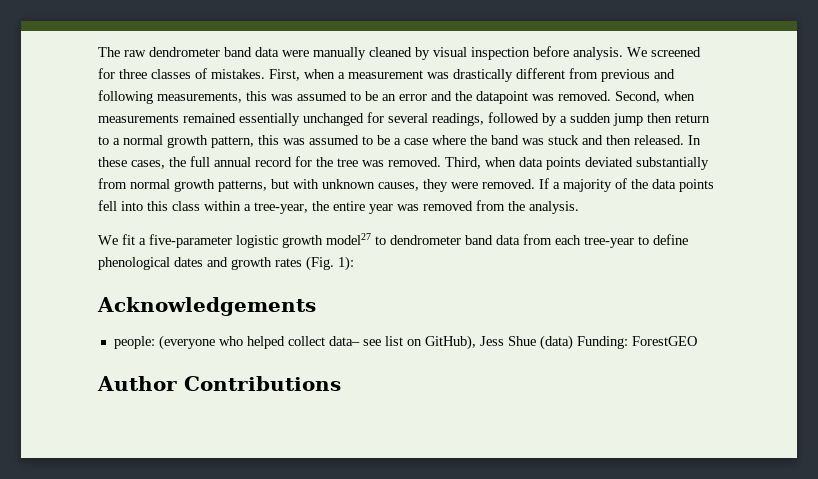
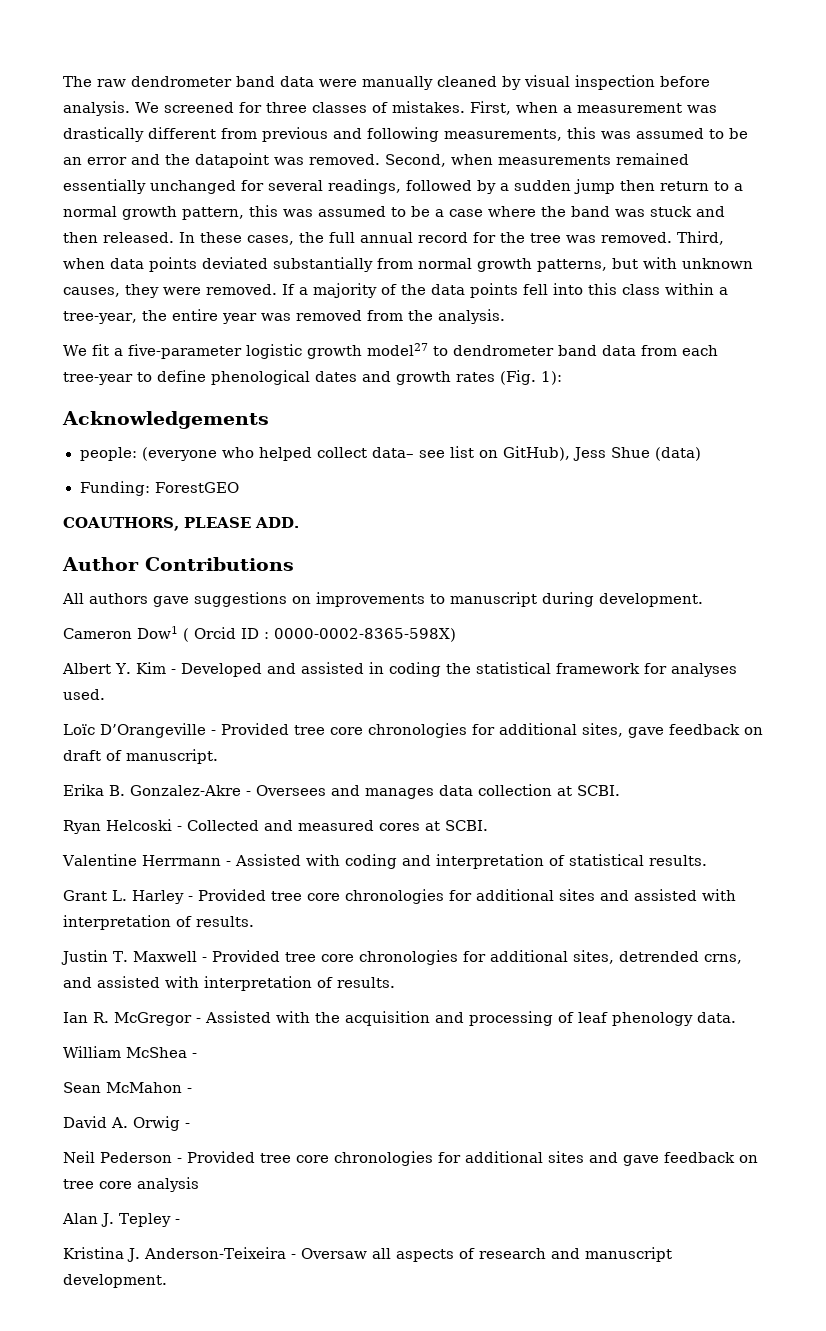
- people: (everyone who helped collect data– see list on GitHub), Jess Shue (data) Funding: ForestGEO
+ people: (everyone who helped collect data– see list on GitHub), Jess Shue (data)
+ Funding: ForestGEO
+ COAUTHORS, PLEASE ADD.
+ All authors gave suggestions on improvements to manuscript during development.
+ Cameron Dow1 ( Orcid ID : 0000-0002-8365-598X)
+ Albert Y. Kim - Developed and assisted in coding the statistical framework for analyses used.
+ Loïc D’Orangeville - Provided tree core chronologies for additional sites, gave feedback on draft of manuscript.
+ Erika B. Gonzalez-Akre - Oversees and manages data collection at SCBI.
+ Ryan Helcoski - Collected and measured cores at SCBI.
+ Valentine Herrmann - Assisted with coding and interpretation of statistical results.
+ Grant L. Harley - Provided tree core chronologies for additional sites and assisted with interpretation of results.
+ Justin T. Maxwell - Provided tree core chronologies for additional sites, detrended crns, and assisted with interpretation of results.
+ Ian R. McGregor - Assisted with the acquisition and processing of leaf phenology data.
+ William McShea -
+ Sean McMahon -
+ David A. Orwig -
+ Neil Pederson - Provided tree core chronologies for additional sites and gave feedback on tree core analysis
+ Alan J. Tepley -
+ Kristina J. Anderson-Teixeira - Oversaw all aspects of research and manuscript development.

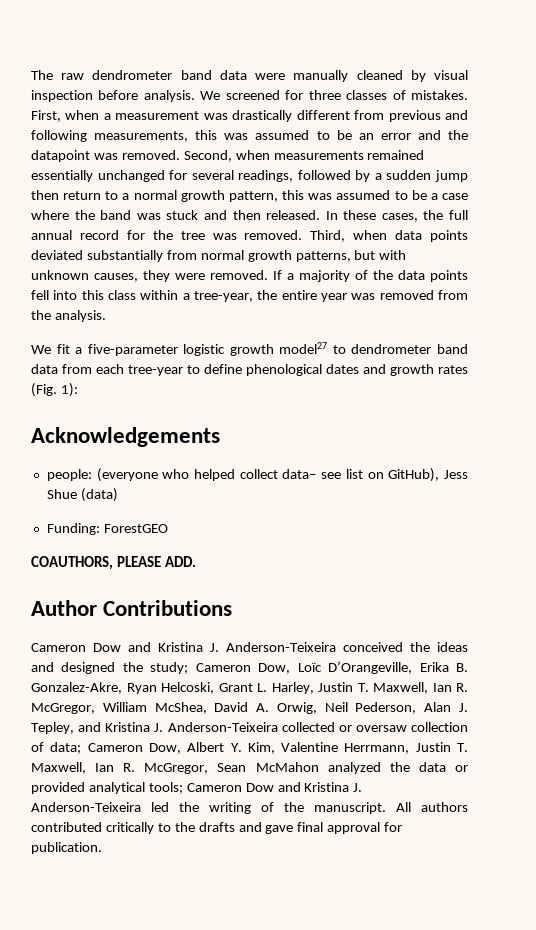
- All authors gave suggestions on improvements to manuscript during development.
- Cameron Dow1 ( Orcid ID : 0000-0002-8365-598X)
- Albert Y. Kim - Developed and assisted in coding the statistical framework for analyses used.
- Loïc D’Orangeville - Provided tree core chronologies for additional sites, gave feedback on draft of manuscript.
- Erika B. Gonzalez-Akre - Oversees and manages data collection at SCBI.
- Ryan Helcoski - Collected and measured cores at SCBI.
- Valentine Herrmann - Assisted with coding and interpretation of statistical results.
- Grant L. Harley - Provided tree core chronologies for additional sites and assisted with interpretation of results.
- Justin T. Maxwell - Provided tree core chronologies for additional sites, detrended crns, and assisted with interpretation of results.
- Ian R. McGregor - Assisted with the acquisition and processing of leaf phenology data.
- William McShea -
- Sean McMahon -
- David A. Orwig -
- Neil Pederson - Provided tree core chronologies for additional sites and gave feedback on tree core analysis
- Alan J. Tepley -
- Kristina J. Anderson-Teixeira - Oversaw all aspects of research and manuscript development.
+ Cameron Dow and Kristina J. Anderson-Teixeira conceived the ideas and designed the study; Cameron Dow, Loïc D’Orangeville, Erika B. Gonzalez-Akre, Ryan Helcoski, Grant L. Harley, Justin T. Maxwell, Ian R. McGregor, William McShea, David A. Orwig, Neil Pederson, Alan J. Tepley, and Kristina J. Anderson-Teixeira collected or oversaw collection of data; Cameron Dow, Albert Y. Kim, Valentine Herrmann, Justin T. Maxwell, Ian R. McGregor, Sean McMahon analyzed the data or provided analytical tools; Cameron Dow and Kristina J. Anderson-Teixeira led the writing of the manuscript. All authors contributed critically to the drafts and gave final approval for publication.

